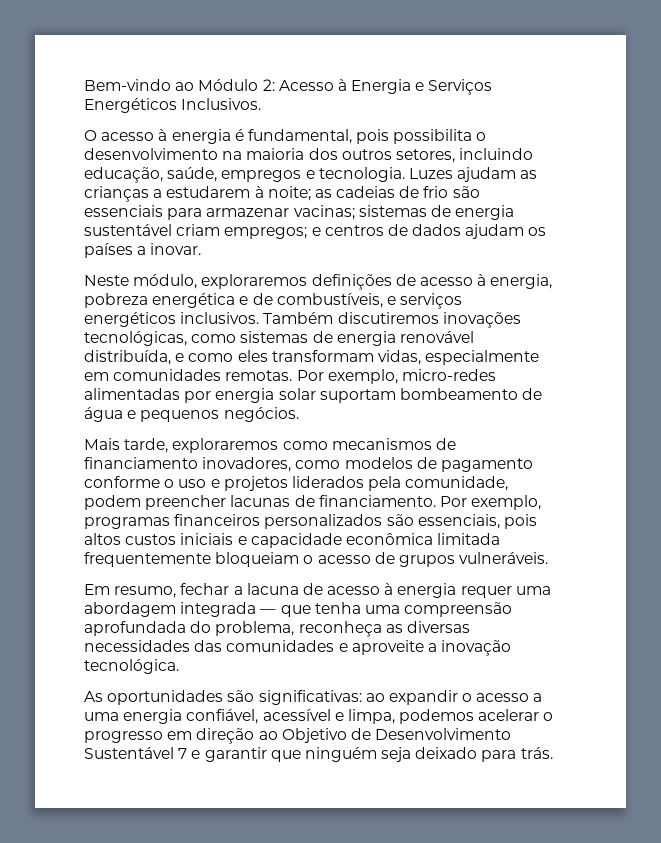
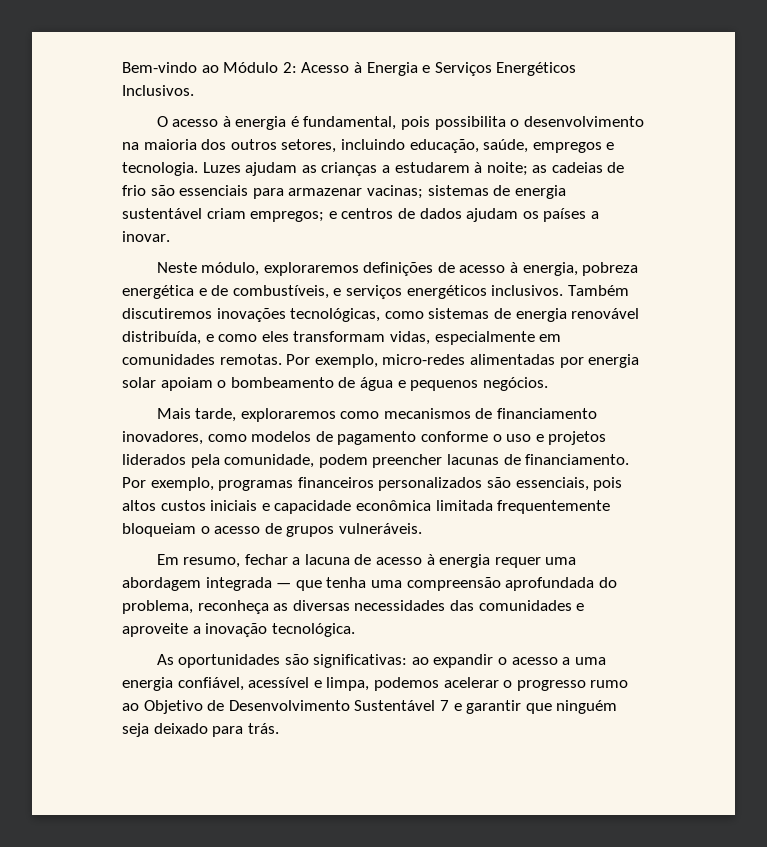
- Por exemplo, micro-redes alimentadas por energia solar suportam bombeamento de água e pequenos negócios.
+ Por exemplo, micro-redes alimentadas por energia solar apoiam o bombeamento de água e pequenos negócios.
- As oportunidades são significativas: ao expandir o acesso a uma energia confiável, acessível e limpa, podemos acelerar o progresso em direção ao Objetivo de Desenvolvimento Sustentável 7 e garantir que ninguém seja deixado para trás.
+ As oportunidades são significativas: ao expandir o acesso a uma energia confiável, acessível e limpa, podemos acelerar o progresso rumo ao Objetivo de Desenvolvimento Sustentável 7 e garantir que ninguém seja deixado para trás.

